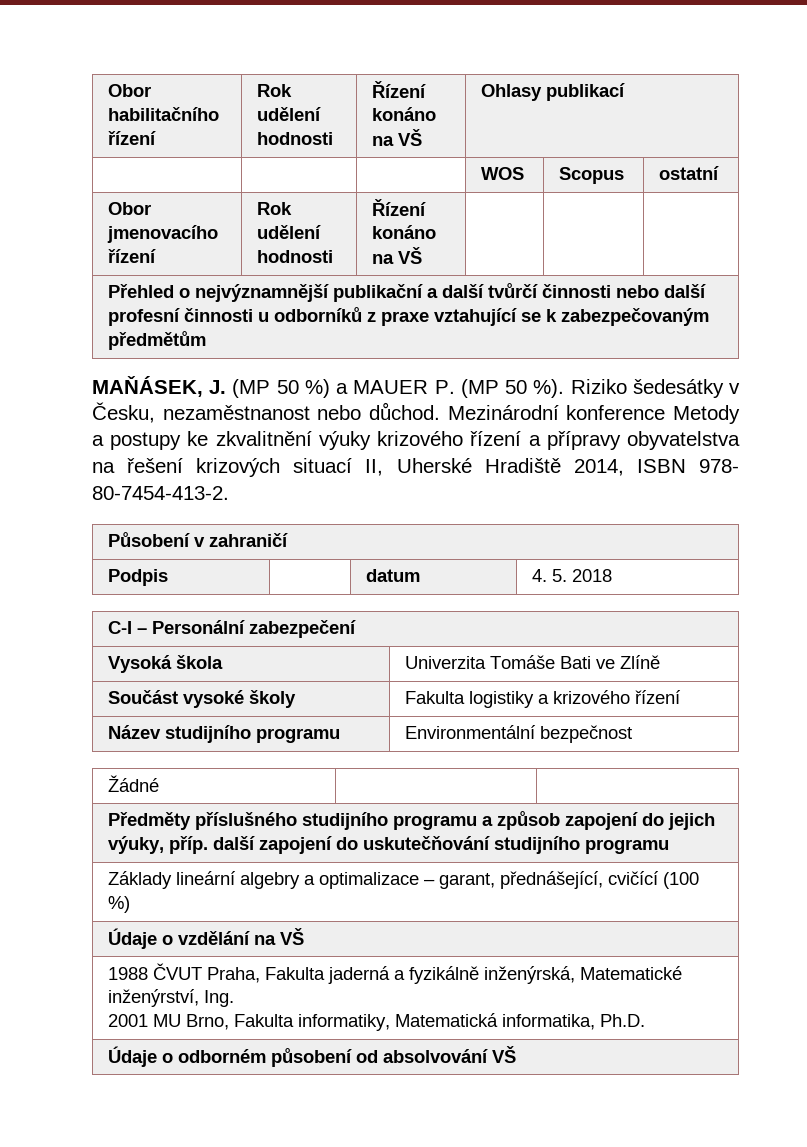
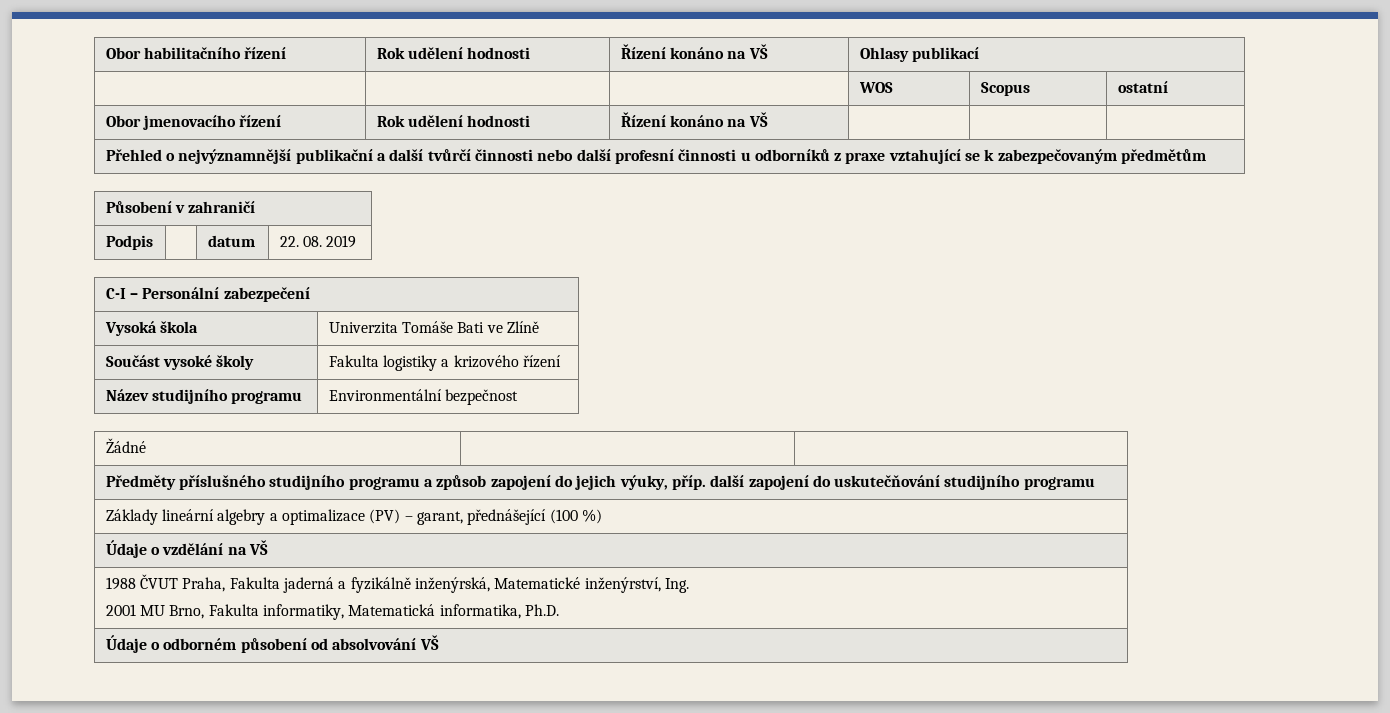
- MAŇÁSEK, J. (MP 50 %) a MAUER P. (MP 50 %). Riziko šedesátky v Česku, nezaměstnanost nebo důchod. Mezinárodní konference Metody a postupy ke zkvalitnění výuky krizového řízení a přípravy obyvatelstva na řešení krizových situací II, Uherské Hradiště 2014, ISBN 978- 80-7454-413-2.
- Podpis | | datum | 4. 5. 2018
+ Podpis | | datum | 22. 08. 2019
- Základy lineární algebry a optimalizace – garant, přednášející, cvičící (100 %)
+ Základy lineární algebry a optimalizace (PV) – garant, přednášející (100 %)

